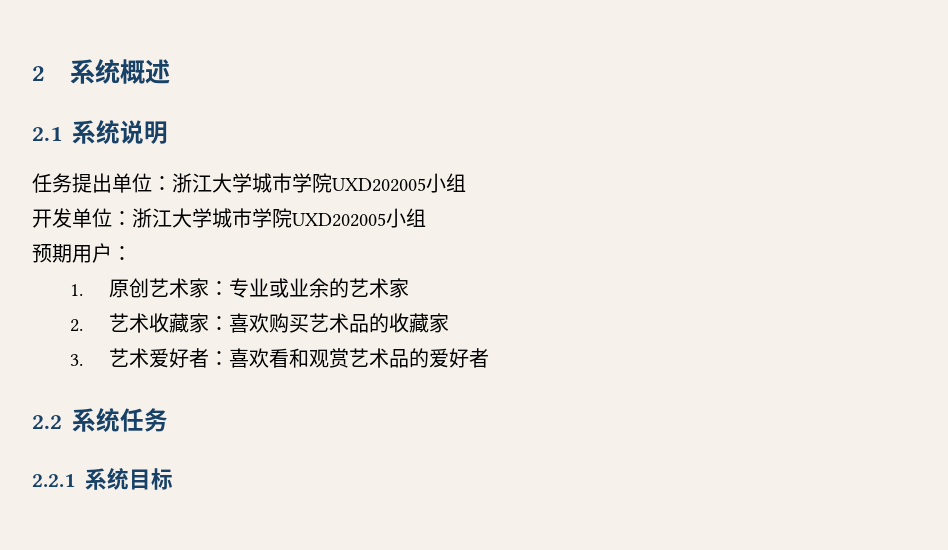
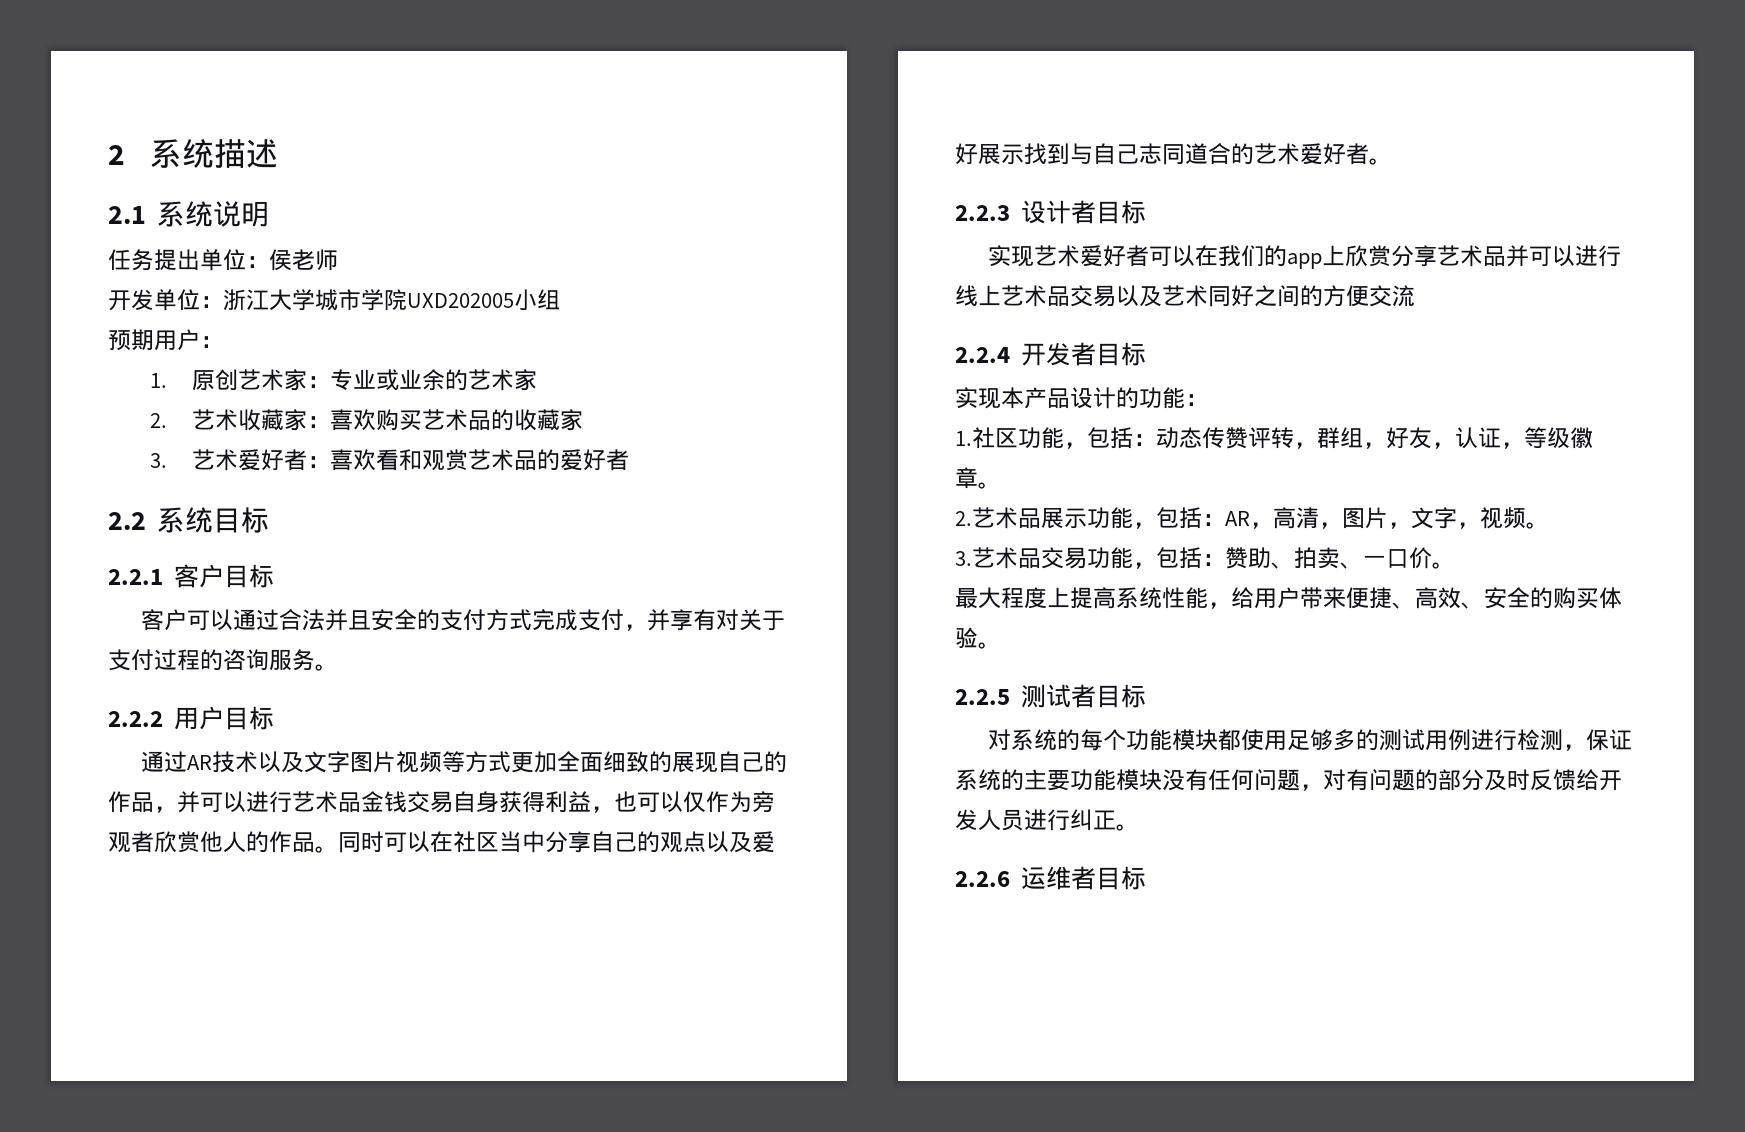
- 2系统概述
+ 2系统描述
- 任务提出单位：浙江大学城市学院UXD202005小组
+ 任务提出单位：侯老师
- 2.2系统任务
+ 2.2系统目标
- 2.2.1系统目标
+ 2.2.1客户目标
+ 客户可以通过合法并且安全的支付方式完成支付，并享有对关于支付过程的咨询服务。
+ 2.2.2用户目标
+ 通过AR技术以及文字图片视频等方式更加全面细致的展现自己的作品，并可以进行艺术品金钱交易自身获得利益，也可以仅作为旁观者欣赏他人的作品。同时可以在社区当中分享自己的观点以及爱好展示找到与自己志同道合的艺术爱好者。
+ 2.2.3设计者目标
+ 实现艺术爱好者可以在我们的app上欣赏分享艺术品并可以进行线上艺术品交易以及艺术同好之间的方便交流
+ 2.2.4开发者目标
+ 实现本产品设计的功能：
+ 1.社区功能，包括：动态传赞评转，群组，好友，认证，等级徽章。
+ 2.艺术品展示功能，包括：AR，高清，图片，文字，视频。
+ 3.艺术品交易功能，包括：赞助、拍卖、一口价。
+ 最大程度上提高系统性能，给用户带来便捷、高效、安全的购买体验。
+ 2.2.5测试者目标
+ 对系统的每个功能模块都使用足够多的测试用例进行检测，保证系统的主要功能模块没有任何问题，对有问题的部分及时反馈给开发人员进行纠正。
+ 2.2.6运维者目标

